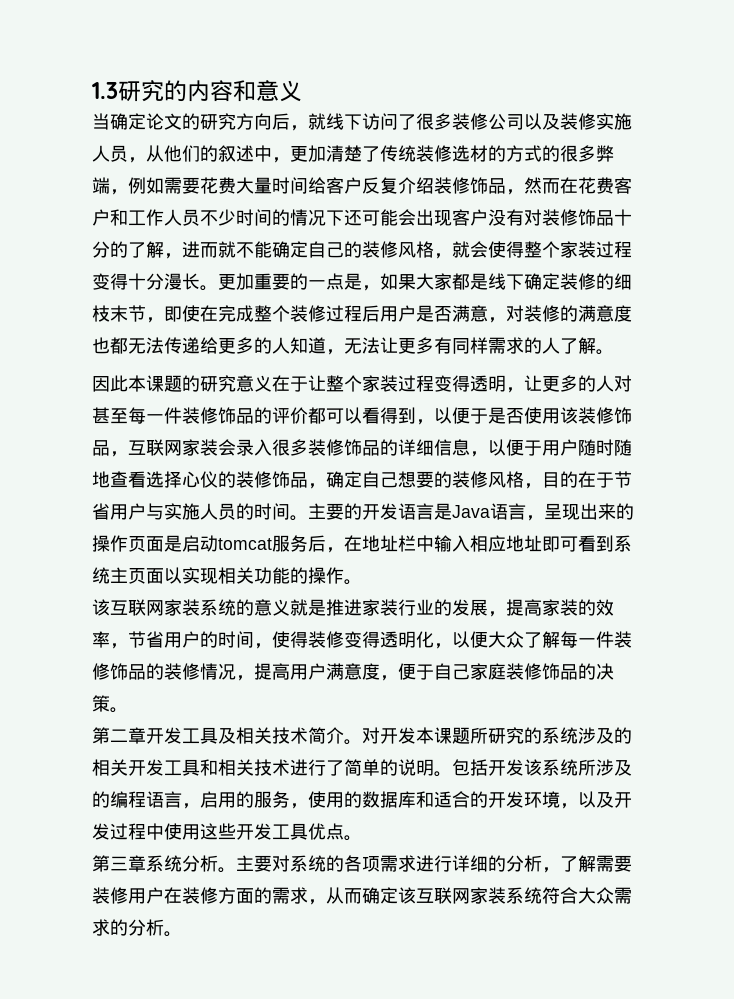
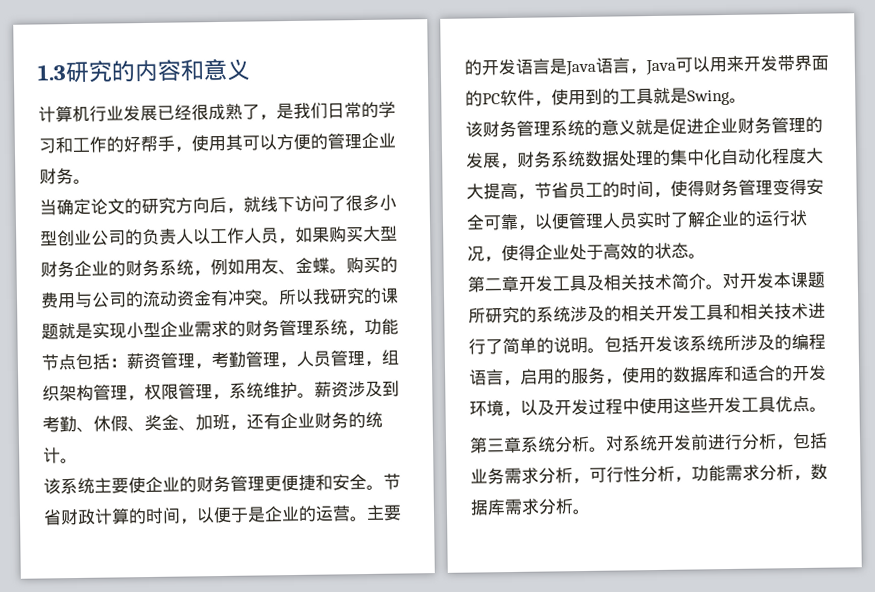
+ 计算机行业发展已经很成熟了，是我们日常的学习和工作的好帮手，使用其可以方便的管理企业财务。
- 当确定论文的研究方向后，就线下访问了很多装修公司以及装修实施人员，从他们的叙述中，更加清楚了传统装修选材的方式的很多弊端，例如需要花费大量时间给客户反复介绍装修饰品，然而在花费客户和工作人员不少时间的情况下还可能会出现客户没有对装修饰品十分的了解，进而就不能确定自己的装修风格，就会使得整个家装过程变得十分漫长。更加重要的一点是，如果大家都是线下确定装修的细枝末节，即使在完成整个装修过程后用户是否满意，对装修的满意度也都无法传递给更多的人知道，无法让更多有同样需求的人了解。
- 因此本课题的研究意义在于让整个家装过程变得透明，让更多的人对甚至每一件装修饰品的评价都可以看得到，以便于是否使用该装修饰品，互联网家装会录入很多装修饰品的详细信息，以便于用户随时随地查看选择心仪的装修饰品，确定自己想要的装修风格，目的在于节省用户与实施人员的时间。
+ 当确定论文的研究方向后，就线下访问了很多小型创业公司的负责人以工作人员，如果购买大型财务企业的财务系统，例如用友、金蝶。购买的费用与公司的流动资金有冲突。所以我研究的课题就是实现小型企业需求的财务管理系统，功能节点包括：薪资管理，考勤管理，人员管理，组织架构管理，权限管理，系统维护。薪资涉及到考勤、休假、奖金、加班，还有企业财务的统计。
+ 该系统主要使企业的财务管理更便捷和安全。节省财政计算的时间，以便于是企业的运营。
- 主要的开发语言是Java语言，呈现出来的操作页面是启动tomcat服务后，在地址栏中输入相应地址即可看到系统主页面以实现相关功能的操作。
- 该互联网家装系统的意义就是推进家装行业的发展，提高家装的效率，节省用户的时间，使得装修变得透明化，以便大众了解每一件装修饰品的装修情况，提高用户满意度，便于自己家庭装修饰品的决策。
+ 主要的开发语言是Java语言，Java可以用来开发带界面的PC软件，使用到的工具就是Swing。
+ 该财务管理系统的意义就是促进企业财务管理的发展，财务系统数据处理的集中化自动化程度大大提高，节省员工的时间，使得财务管理变得安全可靠，以便管理人员实时了解企业的运行状况，使得企业处于高效的状态。
- 主要对系统的各项需求进行详细的分析，了解需要装修用户在装修方面的需求，从而确定该互联网家装系统符合大众需求的分析。
+ 对系统开发前进行分析，包括业务需求分析，可行性分析，功能需求分析，数据库需求分析。

